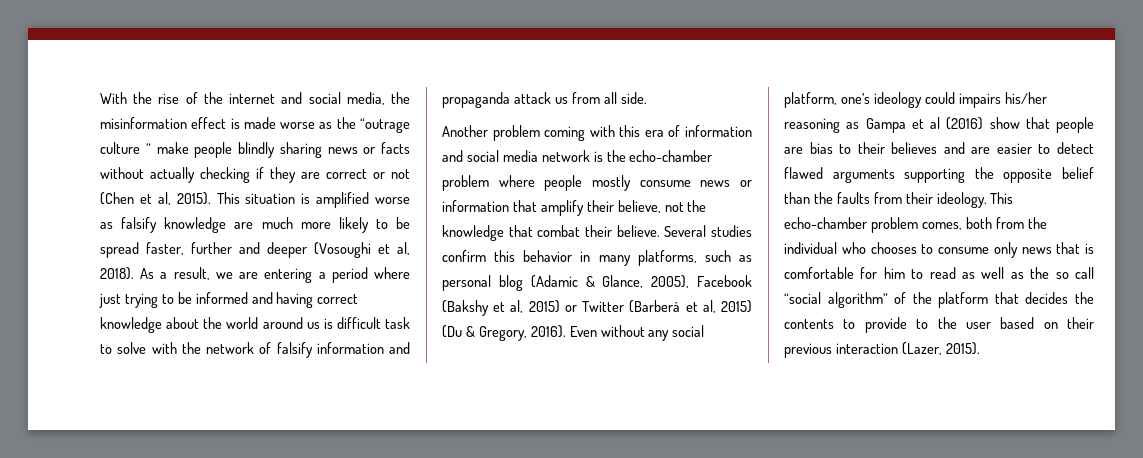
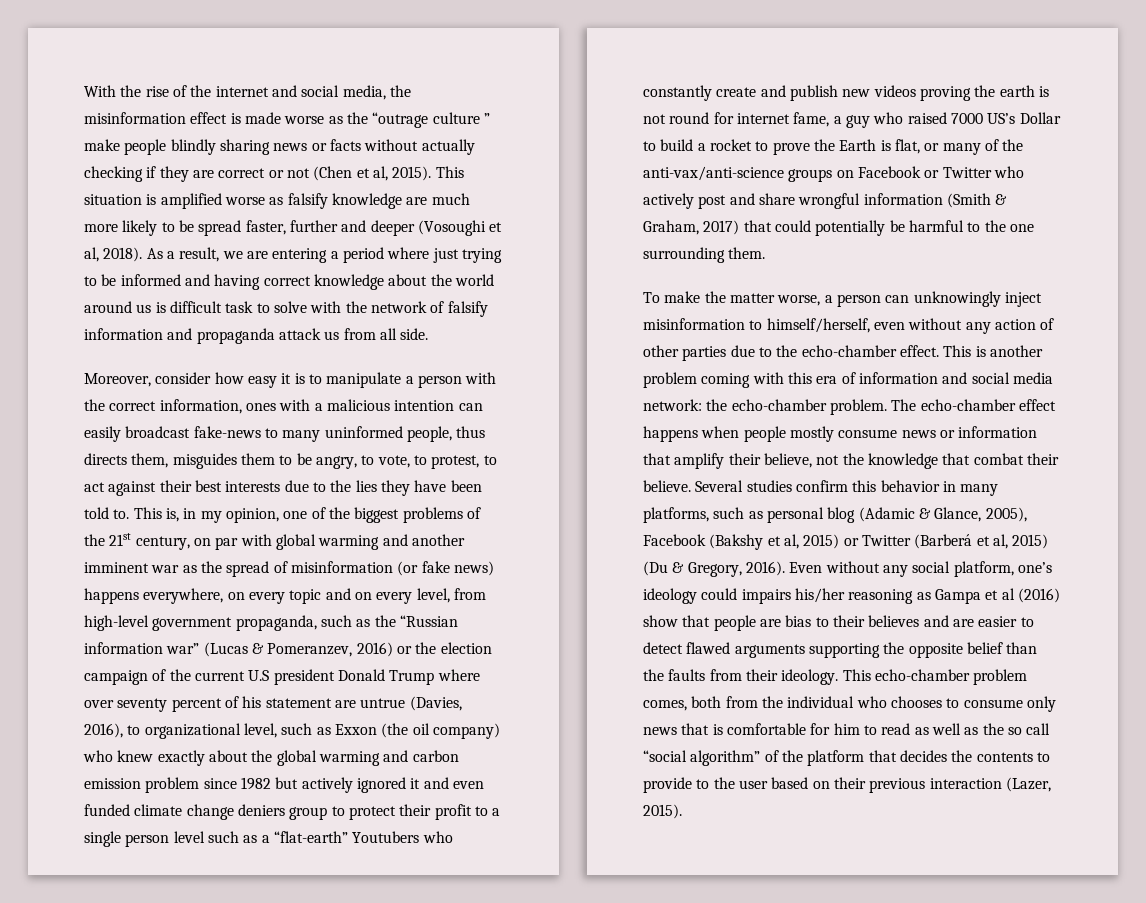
- Another problem coming with this era of information and social media network is the echo-chamber problem where people mostly consume news or information that amplify their believe, not the knowledge that combat their believe.
+ Moreover, consider how easy it is to manipulate a person with the correct information, ones with a malicious intention can easily broadcast fake-news to many uninformed people, thus directs them, misguides them to be angry, to vote, to protest, to act against their best interests due to the lies they have been told to. This is, in my opinion, one of the biggest problems of the 21st century, on par with global warming and another imminent war as the spread of misinformation (or fake news) happens everywhere, on every topic and on every level, from high-level government propaganda, such as the “Russian information war” (Lucas & Pomeranzev, 2016) or the election campaign of the current U.S president Donald Trump where over seventy percent of his statement are untrue (Davies, 2016), to organizational level, such as Exxon (the oil company) who knew exactly about the global warming and carbon emission problem since 1982 but actively ignored it and even funded climate change deniers group to protect their profit to a single person level such as a “flat-earth” Youtubers who constantly create and publish new videos proving the earth is not round for internet fame, a guy who raised 7000 US’s Dollar to build a rocket to prove the Earth is flat, or many of the anti-vax/anti-science groups on Facebook or Twitter who actively post and share wrongful information (Smith & Graham, 2017) that could potentially be harmful to the one surrounding them.
+ To make the matter worse, a person can unknowingly inject misinformation to himself/herself, even without any action of other parties due to the echo-chamber effect. This is another problem coming with this era of information and social media network: the echo-chamber problem. The echo-chamber effect happens when people mostly consume news or information that amplify their believe, not the knowledge that combat their believe.

